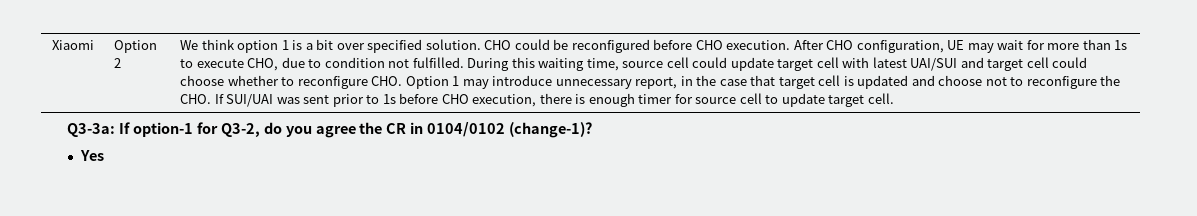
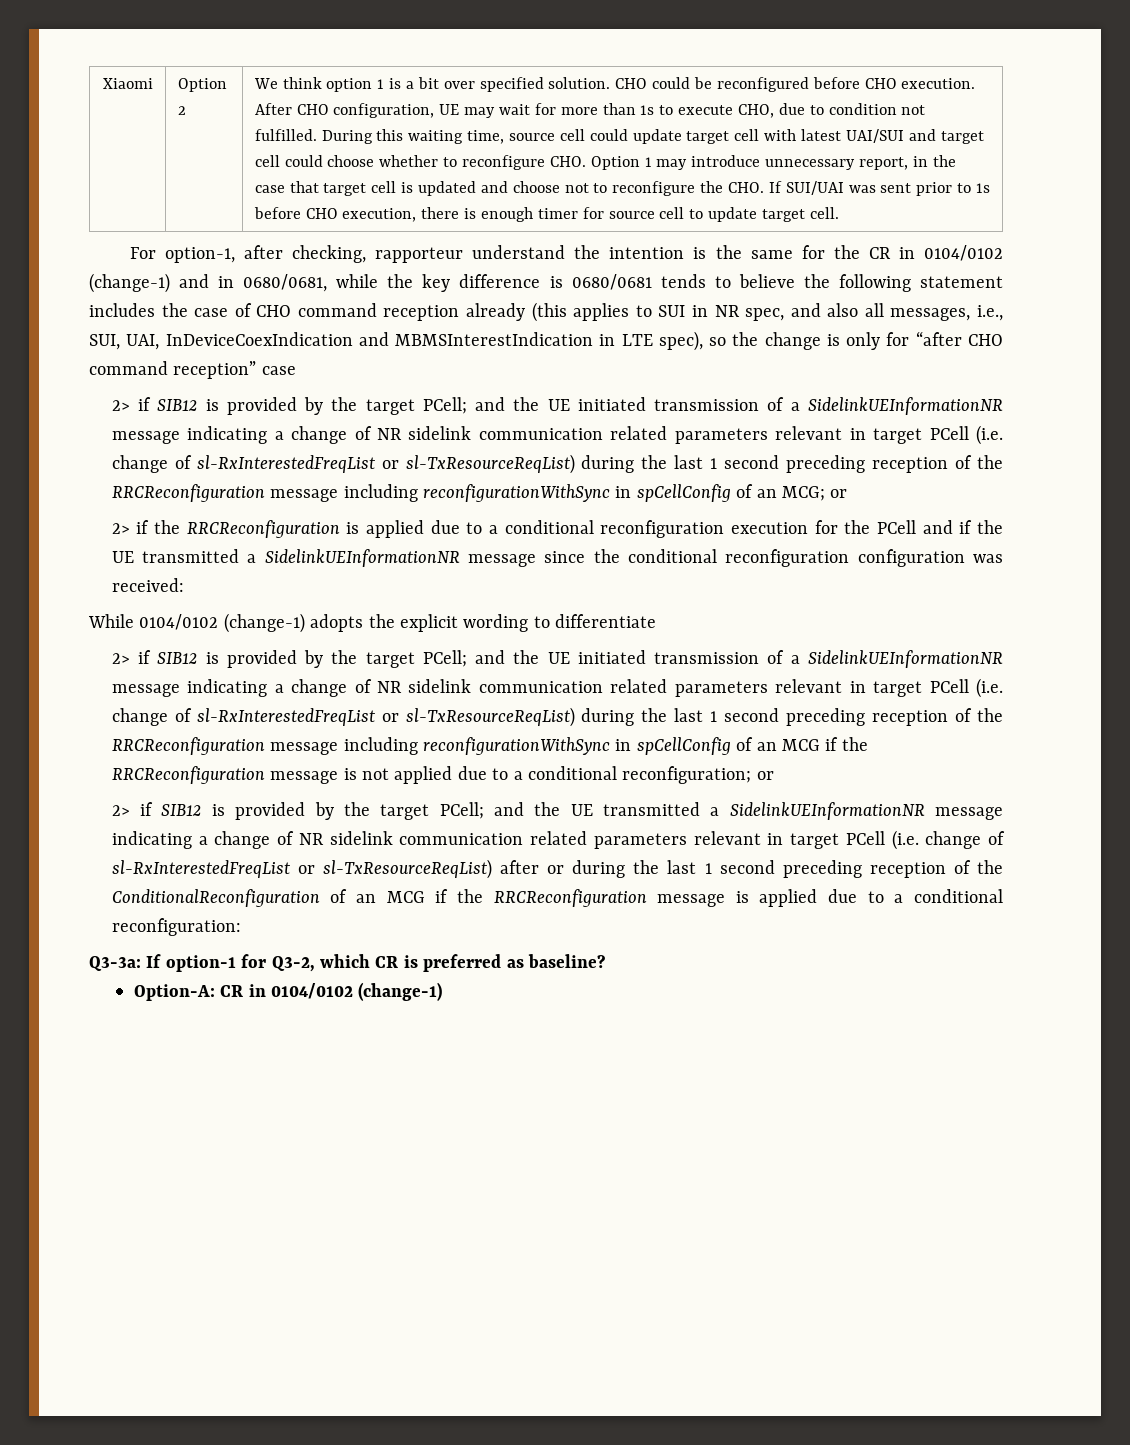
+ For option-1, after checking, rapporteur understand the intention is the same for the CR in 0104/0102 (change-1) and in 0680/0681, while the key difference is 0680/0681 tends to believe the following statement includes the case of CHO command reception already (this applies to SUI in NR spec, and also all messages, i.e., SUI, UAI, InDeviceCoexIndication and MBMSInterestIndication in LTE spec), so the change is only for “after CHO command reception” case
+ 2> if SIB12 is provided by the target PCell; and the UE initiated transmission of a SidelinkUEInformationNR message indicating a change of NR sidelink communication related parameters relevant in target PCell (i.e. change of sl-RxInterestedFreqList or sl-TxResourceReqList) during the last 1 second preceding reception of the RRCReconfiguration message including reconfigurationWithSync in spCellConfig of an MCG; or
+ 2> if the RRCReconfiguration is applied due to a conditional reconfiguration execution for the PCell and if the UE transmitted a SidelinkUEInformationNR message since the conditional reconfiguration configuration was received:
+ While 0104/0102 (change-1) adopts the explicit wording to differentiate
+ 2> if SIB12 is provided by the target PCell; and the UE initiated transmission of a SidelinkUEInformationNR message indicating a change of NR sidelink communication related parameters relevant in target PCell (i.e. change of sl-RxInterestedFreqList or sl-TxResourceReqList) during the last 1 second preceding reception of the RRCReconfiguration message including reconfigurationWithSync in spCellConfig of an MCG if the RRCReconfiguration message is not applied due to a conditional reconfiguration; or
+ 2> if SIB12 is provided by the target PCell; and the UE transmitted a SidelinkUEInformationNR message indicating a change of NR sidelink communication related parameters relevant in target PCell (i.e. change of sl-RxInterestedFreqList or sl-TxResourceReqList) after or during the last 1 second preceding reception of the ConditionalReconfiguration of an MCG if the RRCReconfiguration message is applied due to a conditional reconfiguration:
- Q3-3a: If option-1 for Q3-2, do you agree the CR in 0104/0102 (change-1)?
- Yes
+ Q3-3a: If option-1 for Q3-2, which CR is preferred as baseline?
+ Option-A: CR in 0104/0102 (change-1)

